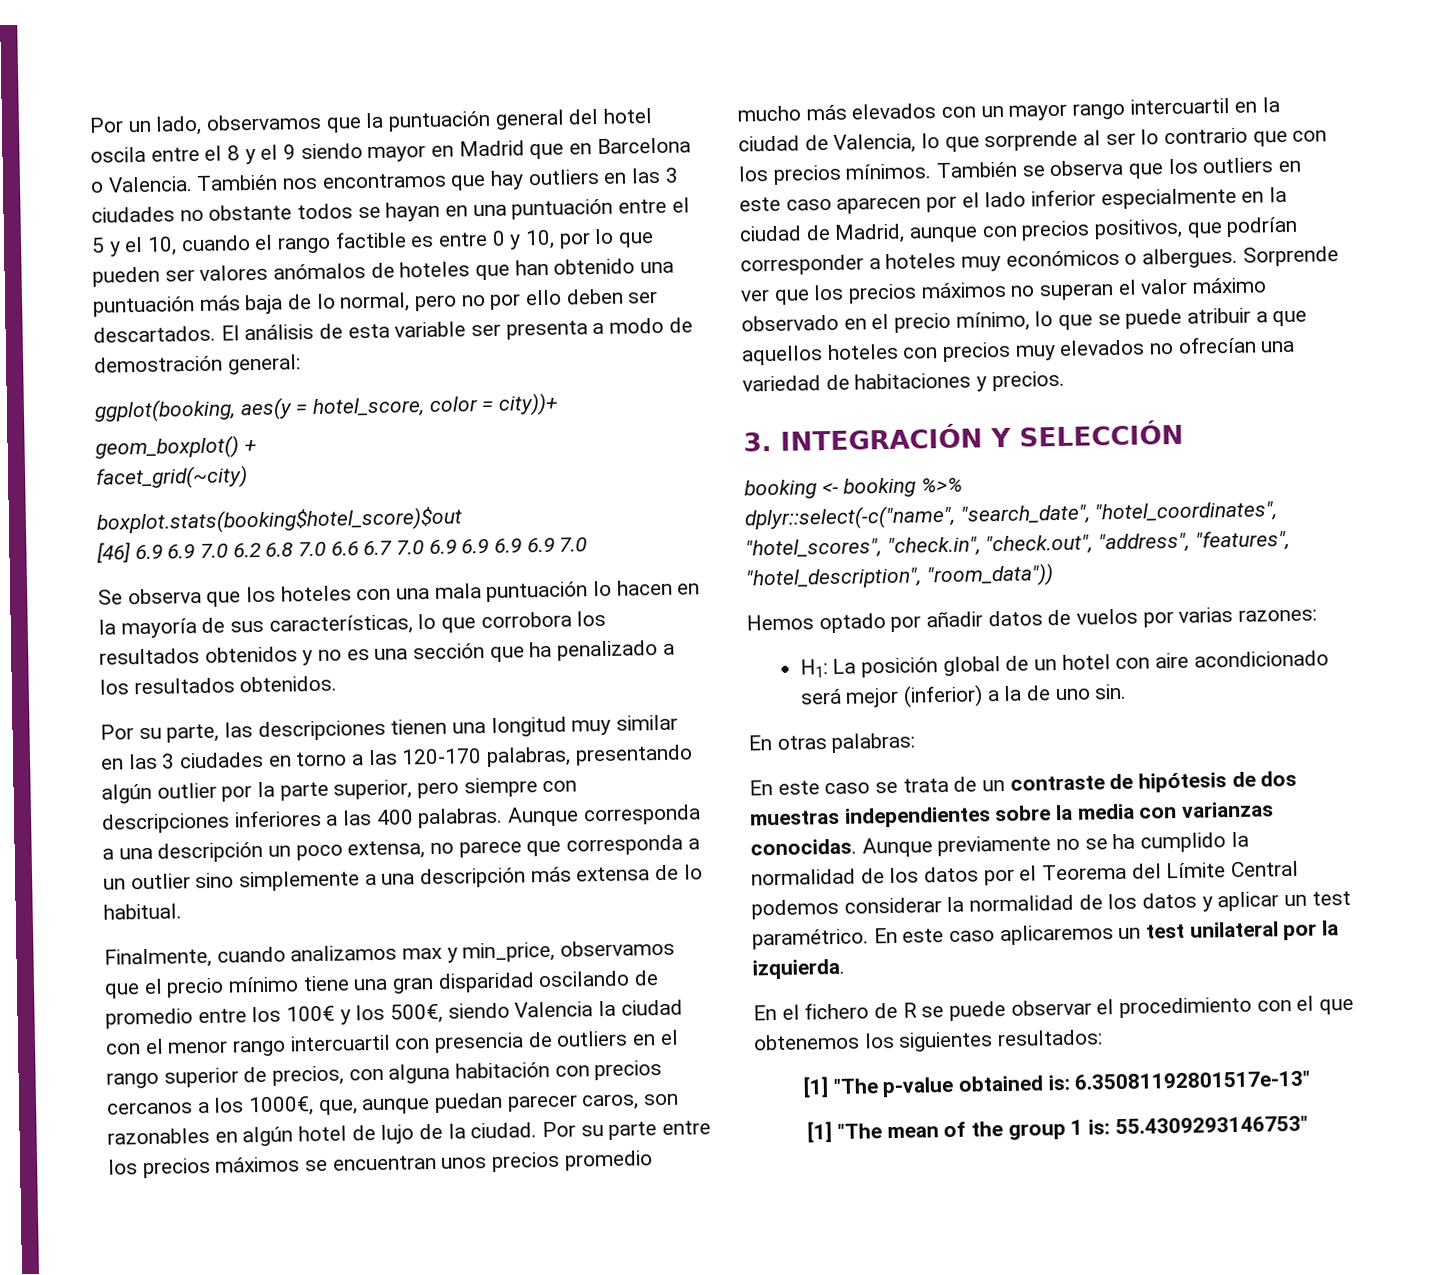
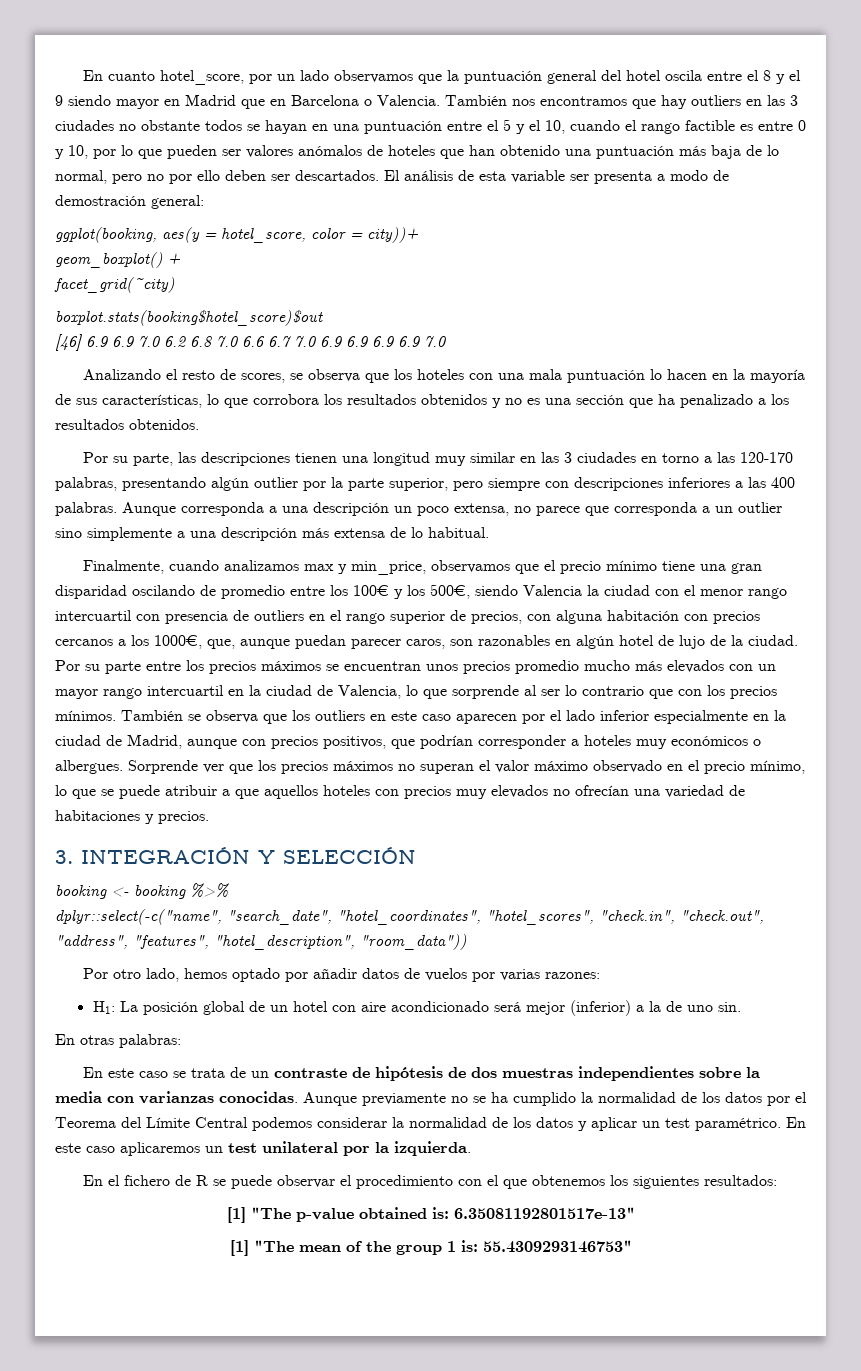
- Por un lado, observamos que la puntuación general del hotel oscila entre el 8 y el 9 siendo mayor en Madrid que en Barcelona o Valencia.
+ En cuanto hotel_score, por un lado observamos que la puntuación general del hotel oscila entre el 8 y el 9 siendo mayor en Madrid que en Barcelona o Valencia.
- Se observa que los hoteles con una mala puntuación lo hacen en la mayoría de sus características, lo que corrobora los resultados obtenidos y no es una sección que ha penalizado a los resultados obtenidos.
+ Analizando el resto de scores, se observa que los hoteles con una mala puntuación lo hacen en la mayoría de sus características, lo que corrobora los resultados obtenidos y no es una sección que ha penalizado a los resultados obtenidos.
- Hemos optado por añadir datos de vuelos por varias razones:
+ Por otro lado, hemos optado por añadir datos de vuelos por varias razones:

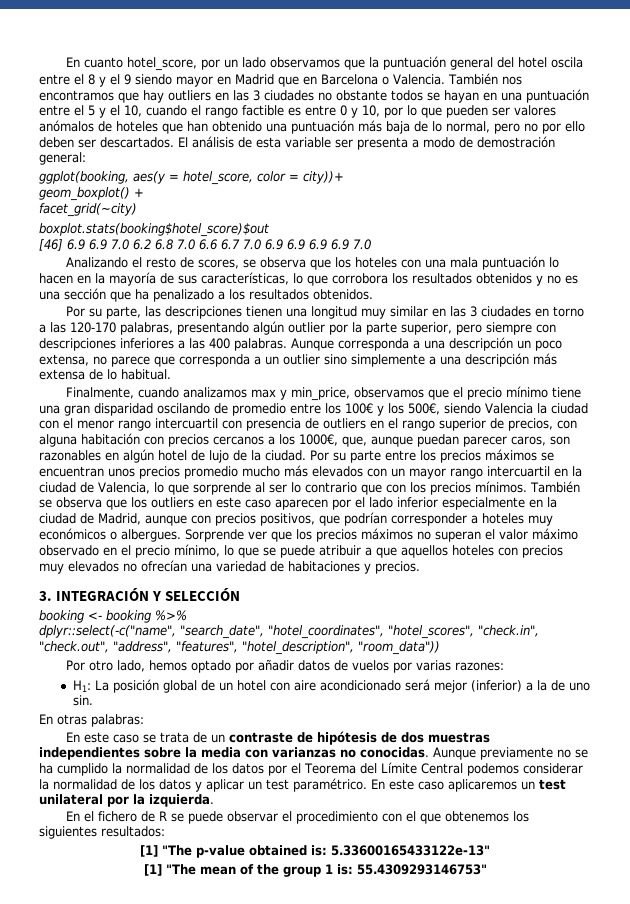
- En este caso se trata de un contraste de hipótesis de dos muestras independientes sobre la media con varianzas conocidas.
+ En este caso se trata de un contraste de hipótesis de dos muestras independientes sobre la media con varianzas no conocidas.
- [1] "The p-value obtained is: 6.35081192801517e-13"
+ [1] "The p-value obtained is: 5.33600165433122e-13"

